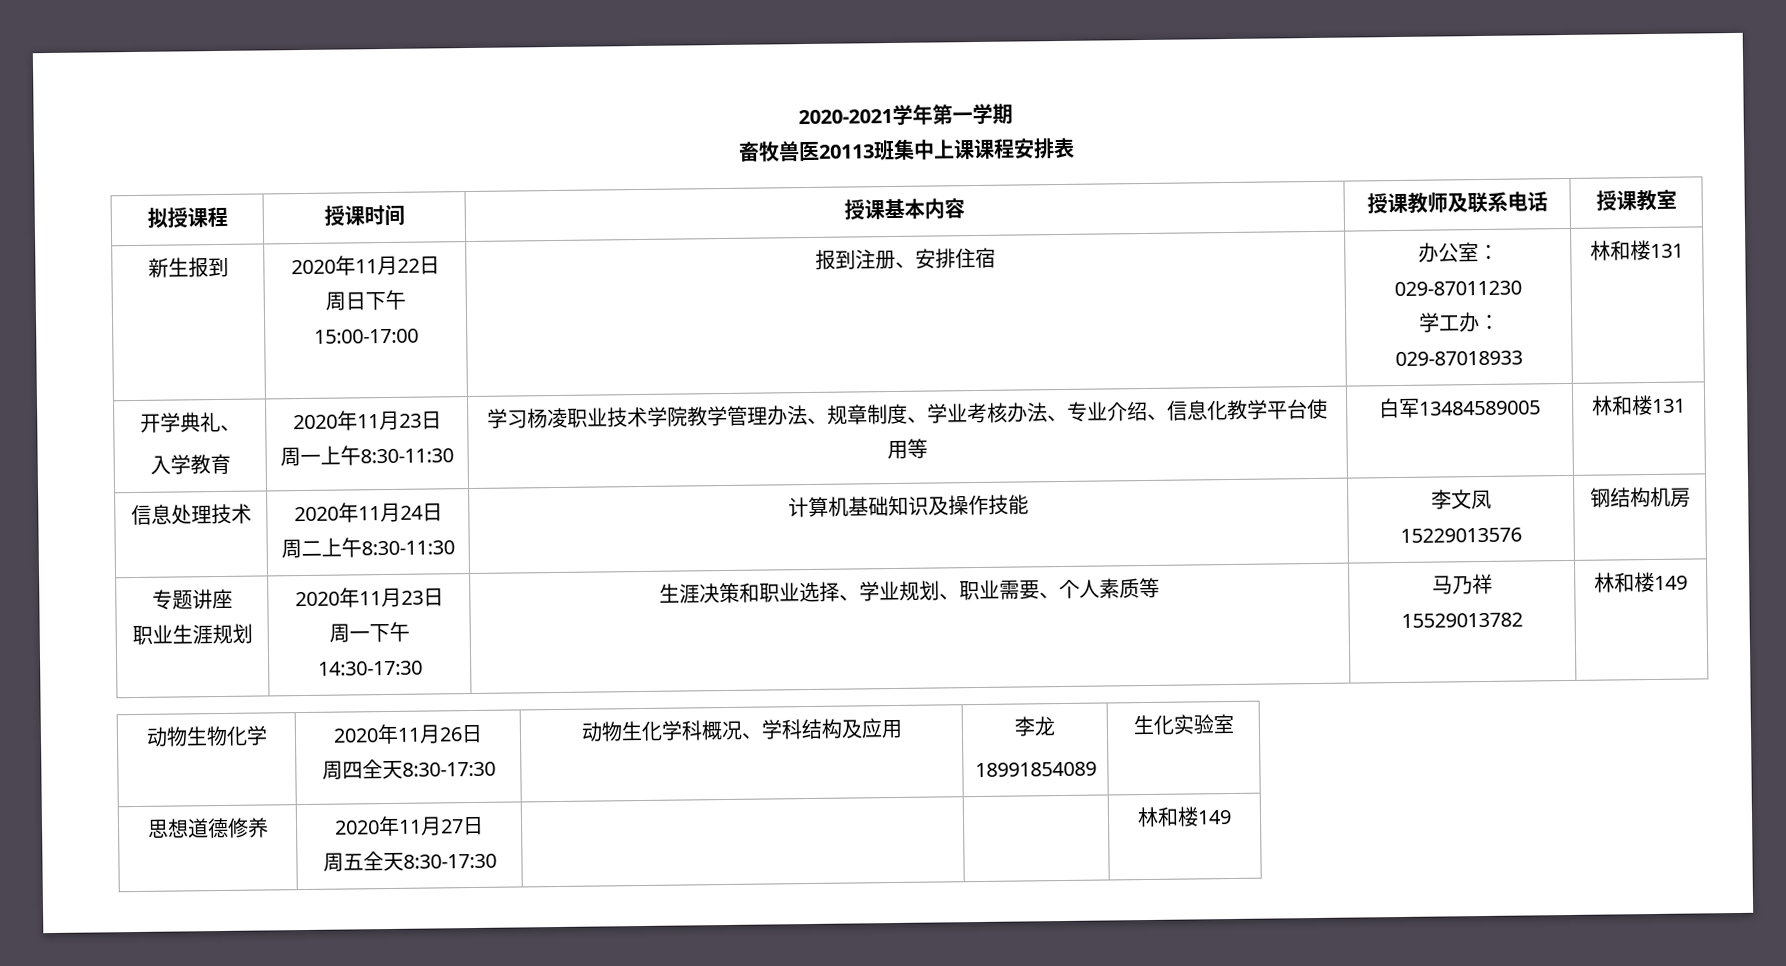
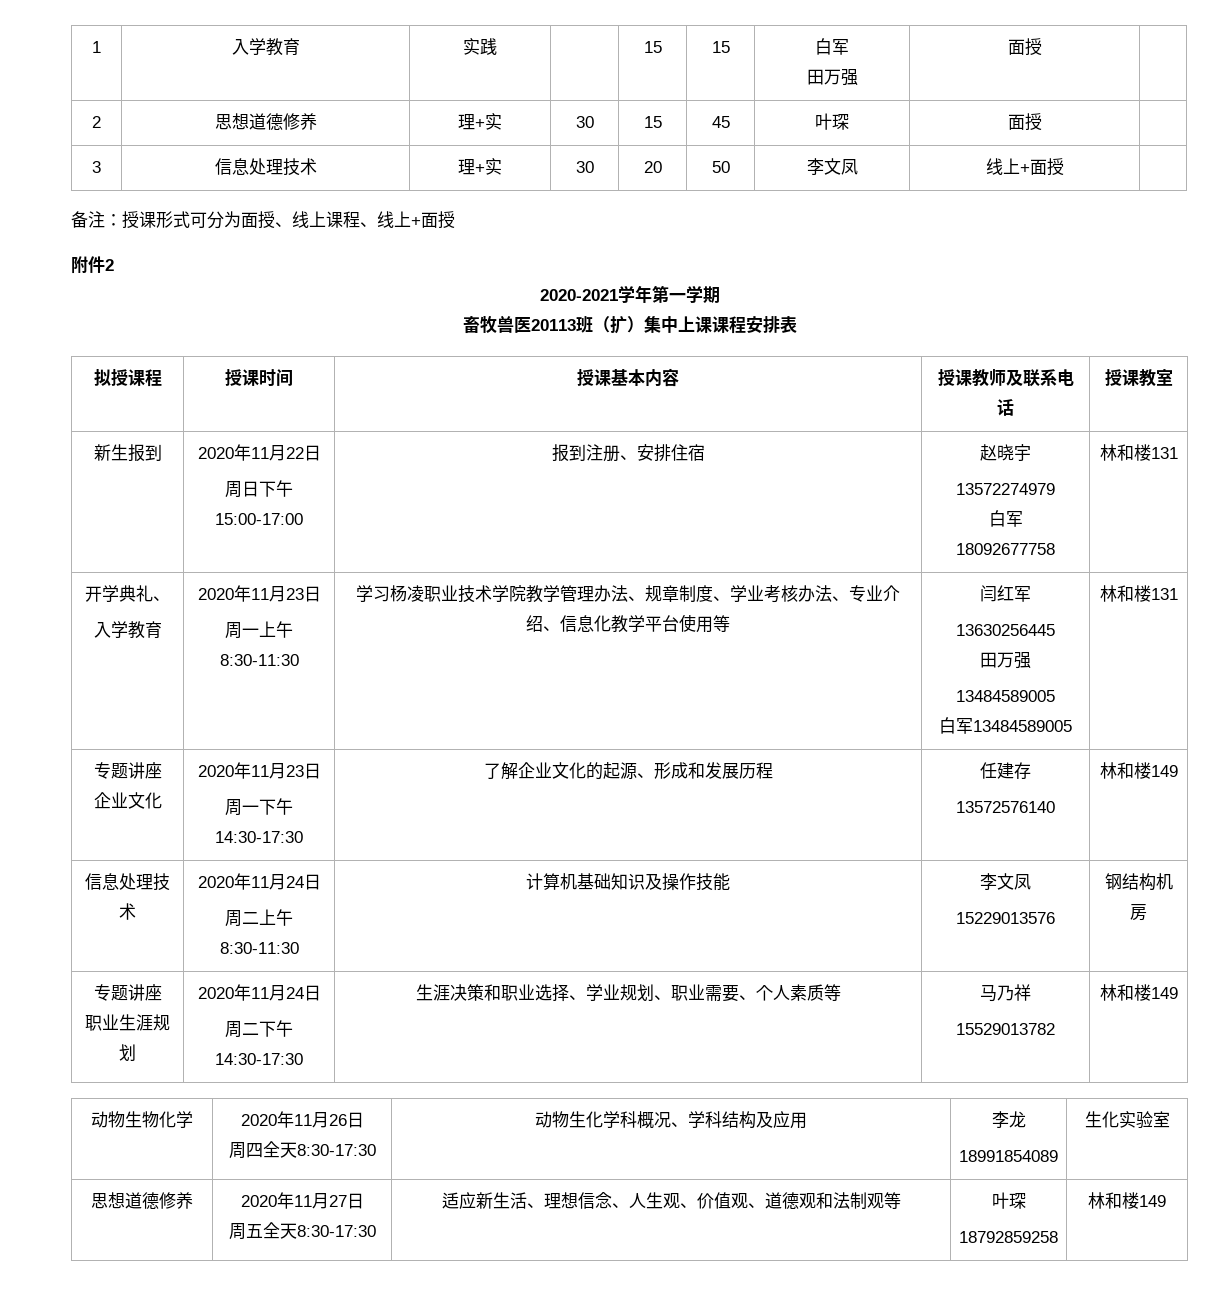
+ 1 | 入学教育 | 实践 | | 15 | 15 | 白军
+ 田万强 | 面授 |
+ 2 | 思想道德修养 | 理+实 | 30 | 15 | 45 | 叶琛 | 面授 |
+ 3 | 信息处理技术 | 理+实 | 30 | 20 | 50 | 李文凤 | 线上+面授 |
+ 备注：授课形式可分为面授、线上课程、线上+面授
+ 附件2
- 畜牧兽医20113班集中上课课程安排表
+ 畜牧兽医20113班（扩）集中上课课程安排表
  新生报到 | 2020年11月22日
- 周日下午15:00-17:00 | 报到注册、安排住宿 | 办公室：029-87011230
- 学工办：029-87018933 | 林和楼131
+ 周日下午15:00-17:00 | 报到注册、安排住宿 | 赵晓宇
+ 13572274979
+ 白军
+ 18092677758 | 林和楼131
+ 闫红军
+ 13630256445
+ 田万强
+ 13484589005
  白军13484589005 | 林和楼131
+ 专题讲座
+ 企业文化 | 2020年11月23日
+ 周一下午14:30-17:30 | 了解企业文化的起源、形成和发展历程 | 任建存
+ 13572576140 | 林和楼149
  信息处理技术 | 2020年11月24日
  周二上午8:30-11:30 | 计算机基础知识及操作技能 | 李文凤
  15229013576 | 钢结构机房
  专题讲座
- 职业生涯规划 | 2020年11月23日
- 周一下午14:30-17:30 | 生涯决策和职业选择、学业规划、职业需要、个人素质等 | 马乃祥
+ 职业生涯规划 | 2020年11月24日
+ 周二下午14:30-17:30 | 生涯决策和职业选择、学业规划、职业需要、个人素质等 | 马乃祥
  思想道德修养 | 2020年11月27日
- 周五全天8:30-17:30 | | | 林和楼149
+ 周五全天8:30-17:30 | 适应新生活、理想信念、人生观、价值观、道德观和法制观等 | 叶琛
+ 18792859258 | 林和楼149

